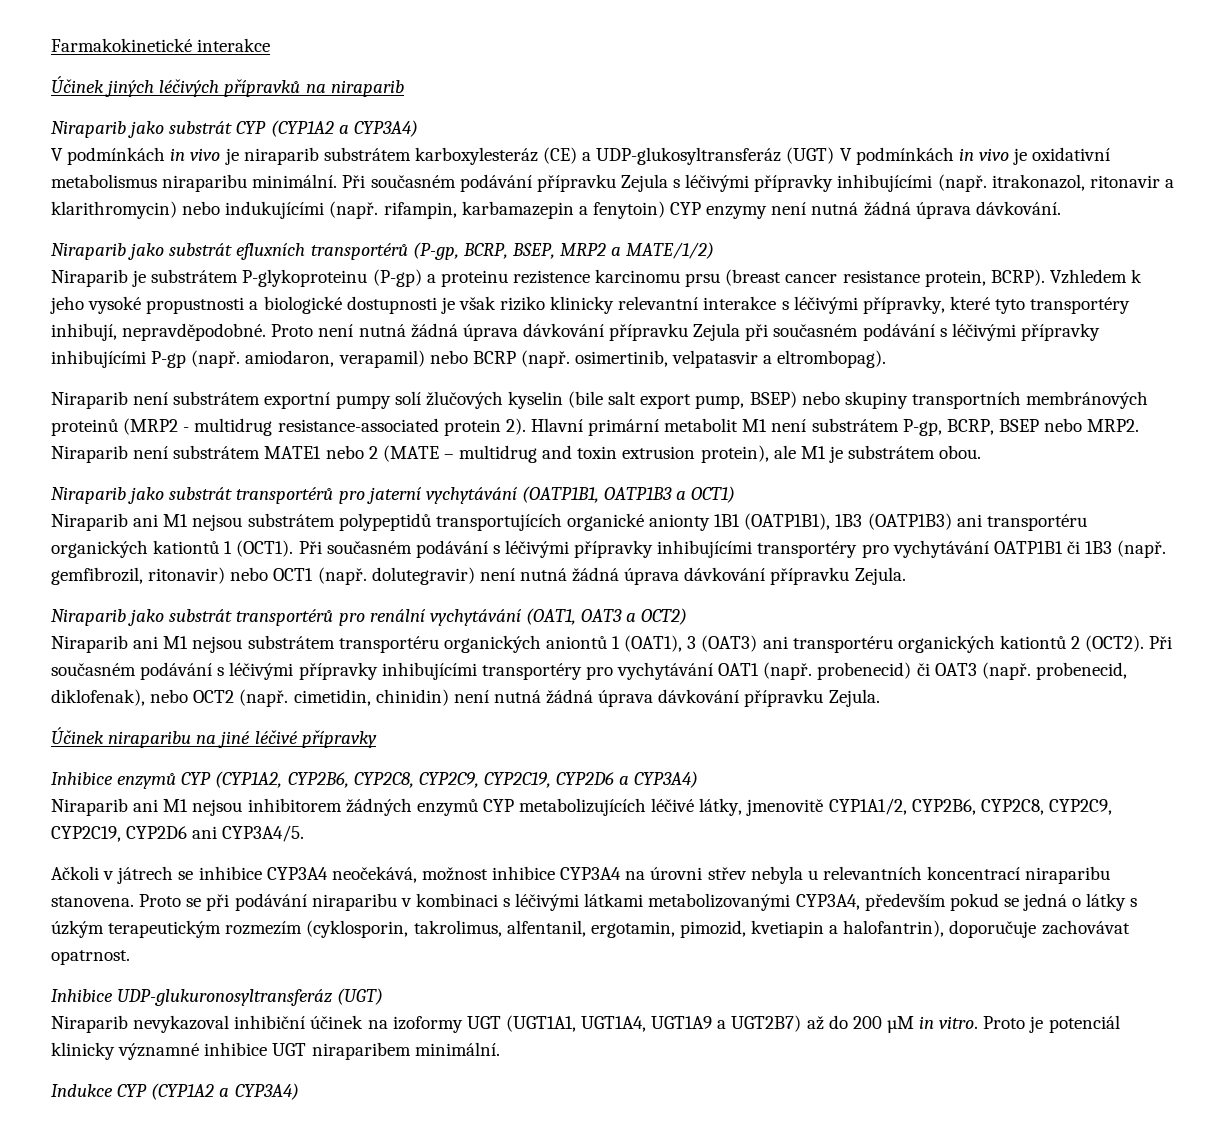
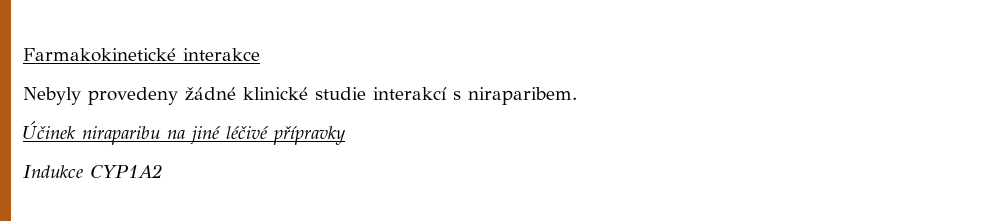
- Účinek jiných léčivých přípravků na niraparib
- Niraparib jako substrát CYP (CYP1A2 a CYP3A4)
- V podmínkách in vivo je niraparib substrátem karboxylesteráz (CE) a UDP-glukosyltransferáz (UGT) V podmínkách in vivo je oxidativní metabolismus niraparibu minimální. Při současném podávání přípravku Zejula s léčivými přípravky inhibujícími (např. itrakonazol, ritonavir a klarithromycin) nebo indukujícími (např. rifampin, karbamazepin a fenytoin) CYP enzymy není nutná žádná úprava dávkování.
- Niraparib jako substrát efluxních transportérů (P-gp, BCRP, BSEP, MRP2 a MATE/1/2)
- Niraparib je substrátem P-glykoproteinu (P-gp) a proteinu rezistence karcinomu prsu (breast cancer resistance protein, BCRP). Vzhledem k jeho vysoké propustnosti a biologické dostupnosti je však riziko klinicky relevantní interakce s léčivými přípravky, které tyto transportéry inhibují, nepravděpodobné. Proto není nutná žádná úprava dávkování přípravku Zejula při současném podávání s léčivými přípravky inhibujícími P-gp (např. amiodaron, verapamil) nebo BCRP (např. osimertinib, velpatasvir a eltrombopag).
- Niraparib není substrátem exportní pumpy solí žlučových kyselin (bile salt export pump, BSEP) nebo skupiny transportních membránových proteinů (MRP2 - multidrug resistance-associated protein 2). Hlavní primární metabolit M1 není substrátem P-gp, BCRP, BSEP nebo MRP2. Niraparib není substrátem MATE1 nebo 2 (MATE – multidrug and toxin extrusion protein), ale M1 je substrátem obou.
- Niraparib jako substrát transportérů pro jaterní vychytávání (OATP1B1, OATP1B3 a OCT1)
- Niraparib ani M1 nejsou substrátem polypeptidů transportujících organické anionty 1B1 (OATP1B1), 1B3 (OATP1B3) ani transportéru organických kationtů 1 (OCT1). Při současném podávání s léčivými přípravky inhibujícími transportéry pro vychytávání OATP1B1 či 1B3 (např. gemfibrozil, ritonavir) nebo OCT1 (např. dolutegravir) není nutná žádná úprava dávkování přípravku Zejula.
- Niraparib jako substrát transportérů pro renální vychytávání (OAT1, OAT3 a OCT2)
- Niraparib ani M1 nejsou substrátem transportéru organických aniontů 1 (OAT1), 3 (OAT3) ani transportéru organických kationtů 2 (OCT2). Při současném podávání s léčivými přípravky inhibujícími transportéry pro vychytávání OAT1 (např. probenecid) či OAT3 (např. probenecid, diklofenak), nebo OCT2 (např. cimetidin, chinidin) není nutná žádná úprava dávkování přípravku Zejula.
+ Nebyly provedeny žádné klinické studie interakcí s niraparibem.
- Inhibice enzymů CYP (CYP1A2, CYP2B6, CYP2C8, CYP2C9, CYP2C19, CYP2D6 a CYP3A4)
- Niraparib ani M1 nejsou inhibitorem žádných enzymů CYP metabolizujících léčivé látky, jmenovitě CYP1A1/2, CYP2B6, CYP2C8, CYP2C9, CYP2C19, CYP2D6 ani CYP3A4/5.
- Ačkoli v játrech se inhibice CYP3A4 neočekává, možnost inhibice CYP3A4 na úrovni střev nebyla u relevantních koncentrací niraparibu stanovena. Proto se při podávání niraparibu v kombinaci s léčivými látkami metabolizovanými CYP3A4, především pokud se jedná o látky s úzkým terapeutickým rozmezím (cyklosporin, takrolimus, alfentanil, ergotamin, pimozid, kvetiapin a halofantrin), doporučuje zachovávat opatrnost.
- Inhibice UDP-glukuronosyltransferáz (UGT)
- Niraparib nevykazoval inhibiční účinek na izoformy UGT (UGT1A1, UGT1A4, UGT1A9 a UGT2B7) až do 200 µM in vitro. Proto je potenciál klinicky významné inhibice UGT niraparibem minimální.
- Indukce CYP (CYP1A2 a CYP3A4)
+ Indukce CYP1A2

